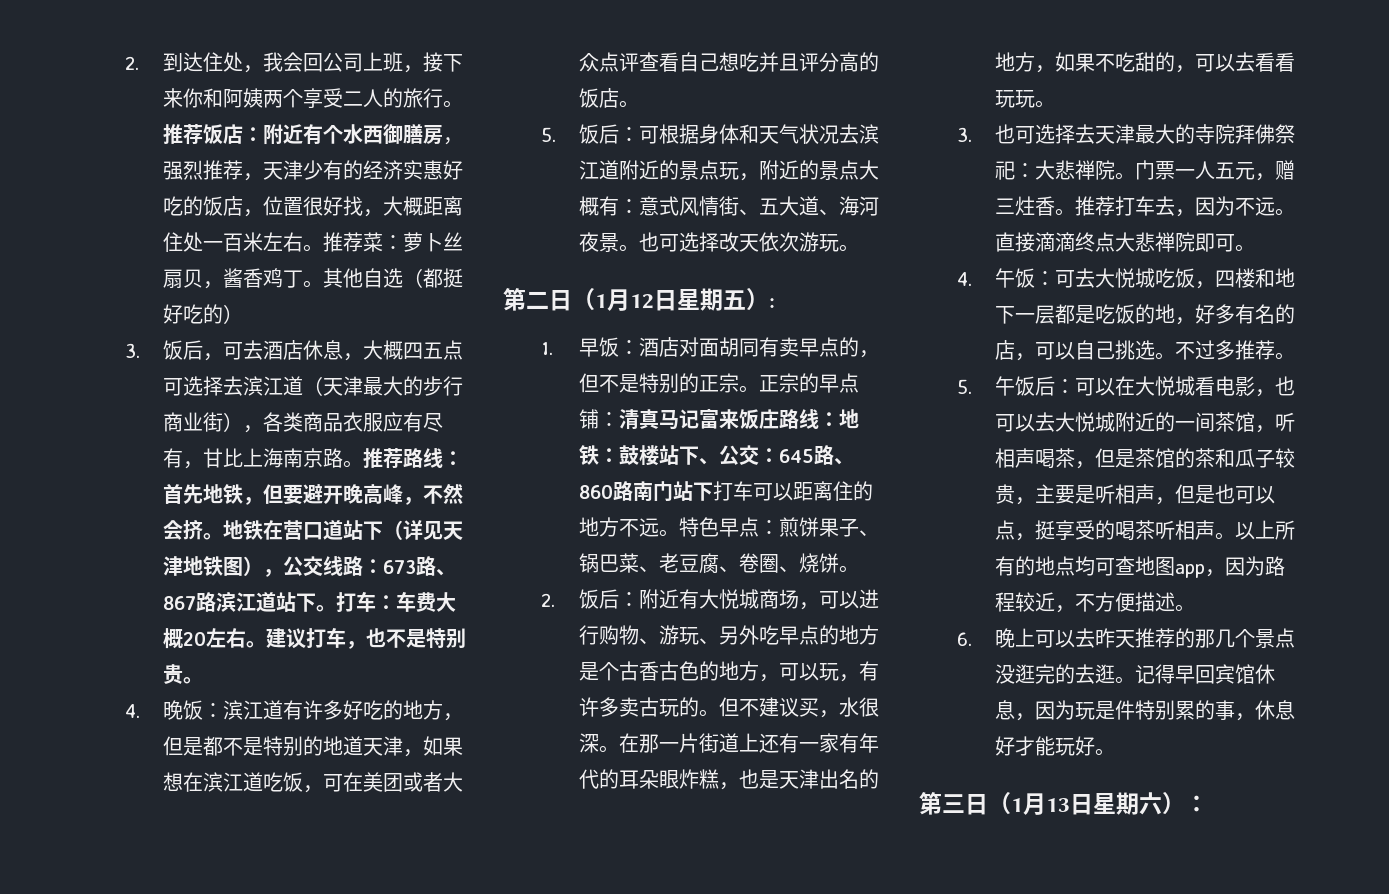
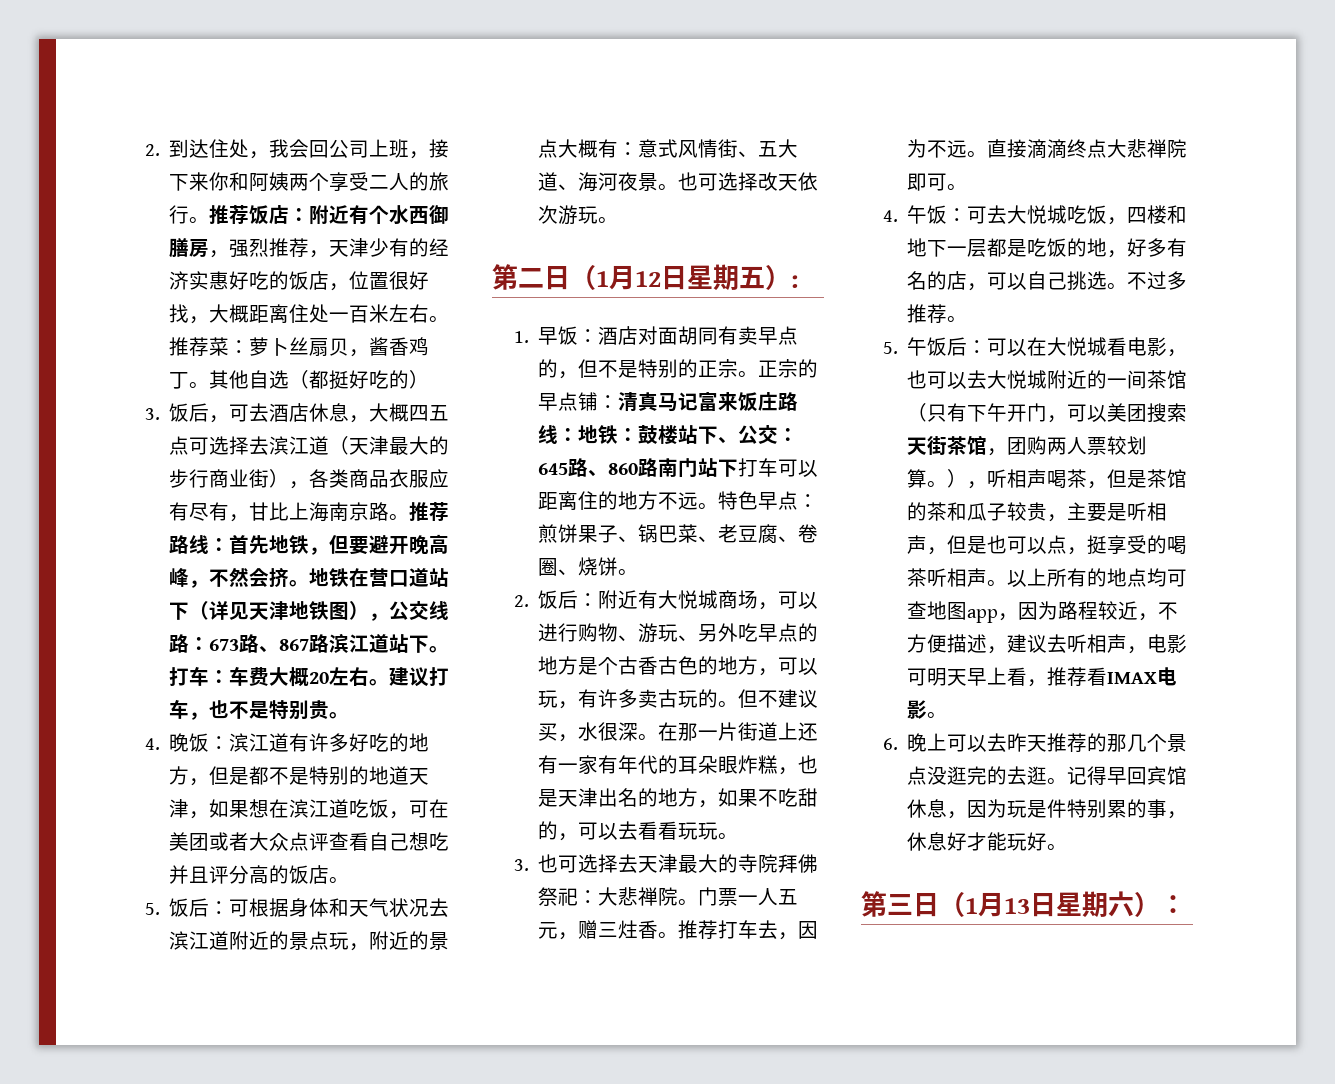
- 5.午饭后：可以在大悦城看电影，也可以去大悦城附近的一间茶馆，听相声喝茶，但是茶馆的茶和瓜子较贵，主要是听相声，但是也可以点，挺享受的喝茶听相声。
+ 5.午饭后：可以在大悦城看电影，也可以去大悦城附近的一间茶馆（只有下午开门，可以美团搜索天街茶馆，团购两人票较划算。），听相声喝茶，但是茶馆的茶和瓜子较贵，主要是听相声，但是也可以点，挺享受的喝茶听相声。
- 以上所有的地点均可查地图app，因为路程较近，不方便描述。
+ 以上所有的地点均可查地图app，因为路程较近，不方便描述，建议去听相声，电影可明天早上看，推荐看IMAX电影。

